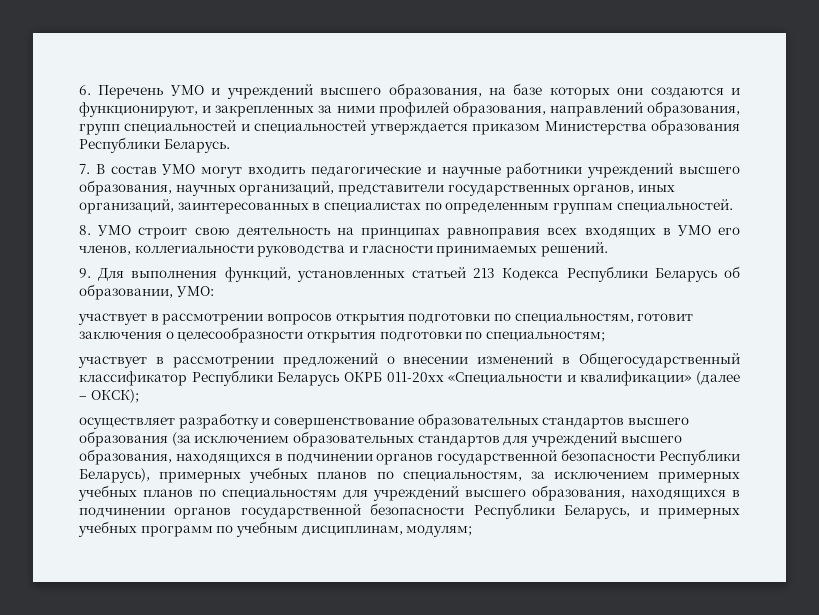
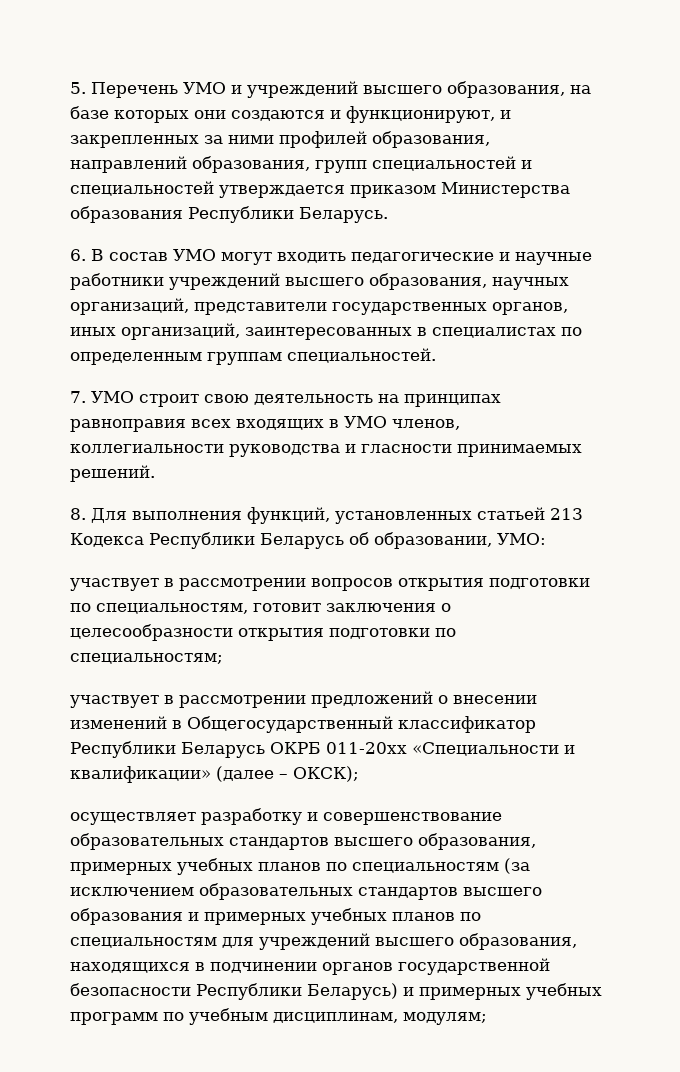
- 6. Перечень УМО и учреждений высшего образования, на базе которых они создаются и функционируют, и закрепленных за ними профилей образования, направлений образования, групп специальностей и специальностей утверждается приказом Министерства образования Республики Беларусь.
+ 5. Перечень УМО и учреждений высшего образования, на базе которых они создаются и функционируют, и закрепленных за ними профилей образования, направлений образования, групп специальностей и специальностей утверждается приказом Министерства образования Республики Беларусь.
- 7. В состав УМО могут входить педагогические и научные работники учреждений высшего образования, научных организаций, представители государственных органов, иных организаций, заинтересованных в специалистах по определенным группам специальностей.
+ 6. В состав УМО могут входить педагогические и научные работники учреждений высшего образования, научных организаций, представители государственных органов, иных организаций, заинтересованных в специалистах по определенным группам специальностей.
- 8. УМО строит свою деятельность на принципах равноправия всех входящих в УМО его членов, коллегиальности руководства и гласности принимаемых решений.
+ 7. УМО строит свою деятельность на принципах равноправия всех входящих в УМО членов, коллегиальности руководства и гласности принимаемых решений.
- 9. Для выполнения функций, установленных статьей 213 Кодекса Республики Беларусь об образовании, УМО:
+ 8. Для выполнения функций, установленных статьей 213 Кодекса Республики Беларусь об образовании, УМО:
- осуществляет разработку и совершенствование образовательных стандартов высшего образования (за исключением образовательных стандартов для учреждений высшего образования, находящихся в подчинении органов государственной безопасности Республики Беларусь), примерных учебных планов по специальностям, за исключением примерных учебных планов по специальностям для учреждений высшего образования, находящихся в подчинении органов государственной безопасности Республики Беларусь, и примерных учебных программ по учебным дисциплинам, модулям;
+ осуществляет разработку и совершенствование образовательных стандартов высшего образования, примерных учебных планов по специальностям (за исключением образовательных стандартов высшего образования и примерных учебных планов по специальностям для учреждений высшего образования, находящихся в подчинении органов государственной безопасности Республики Беларусь) и примерных учебных программ по учебным дисциплинам, модулям;

